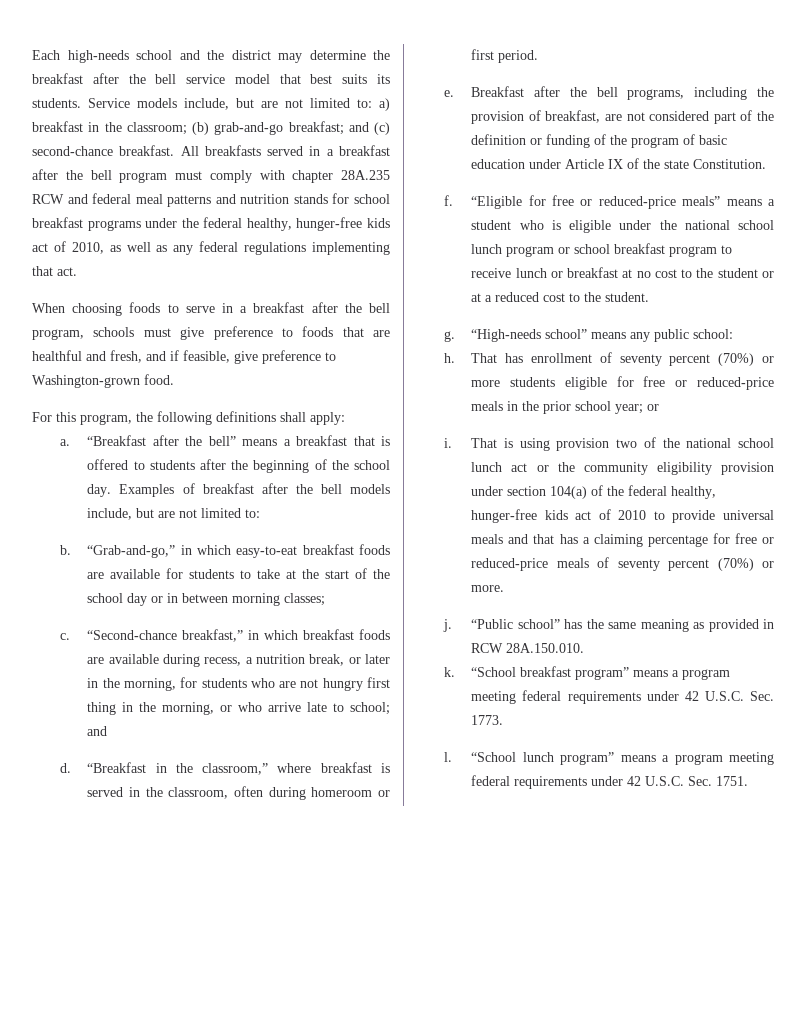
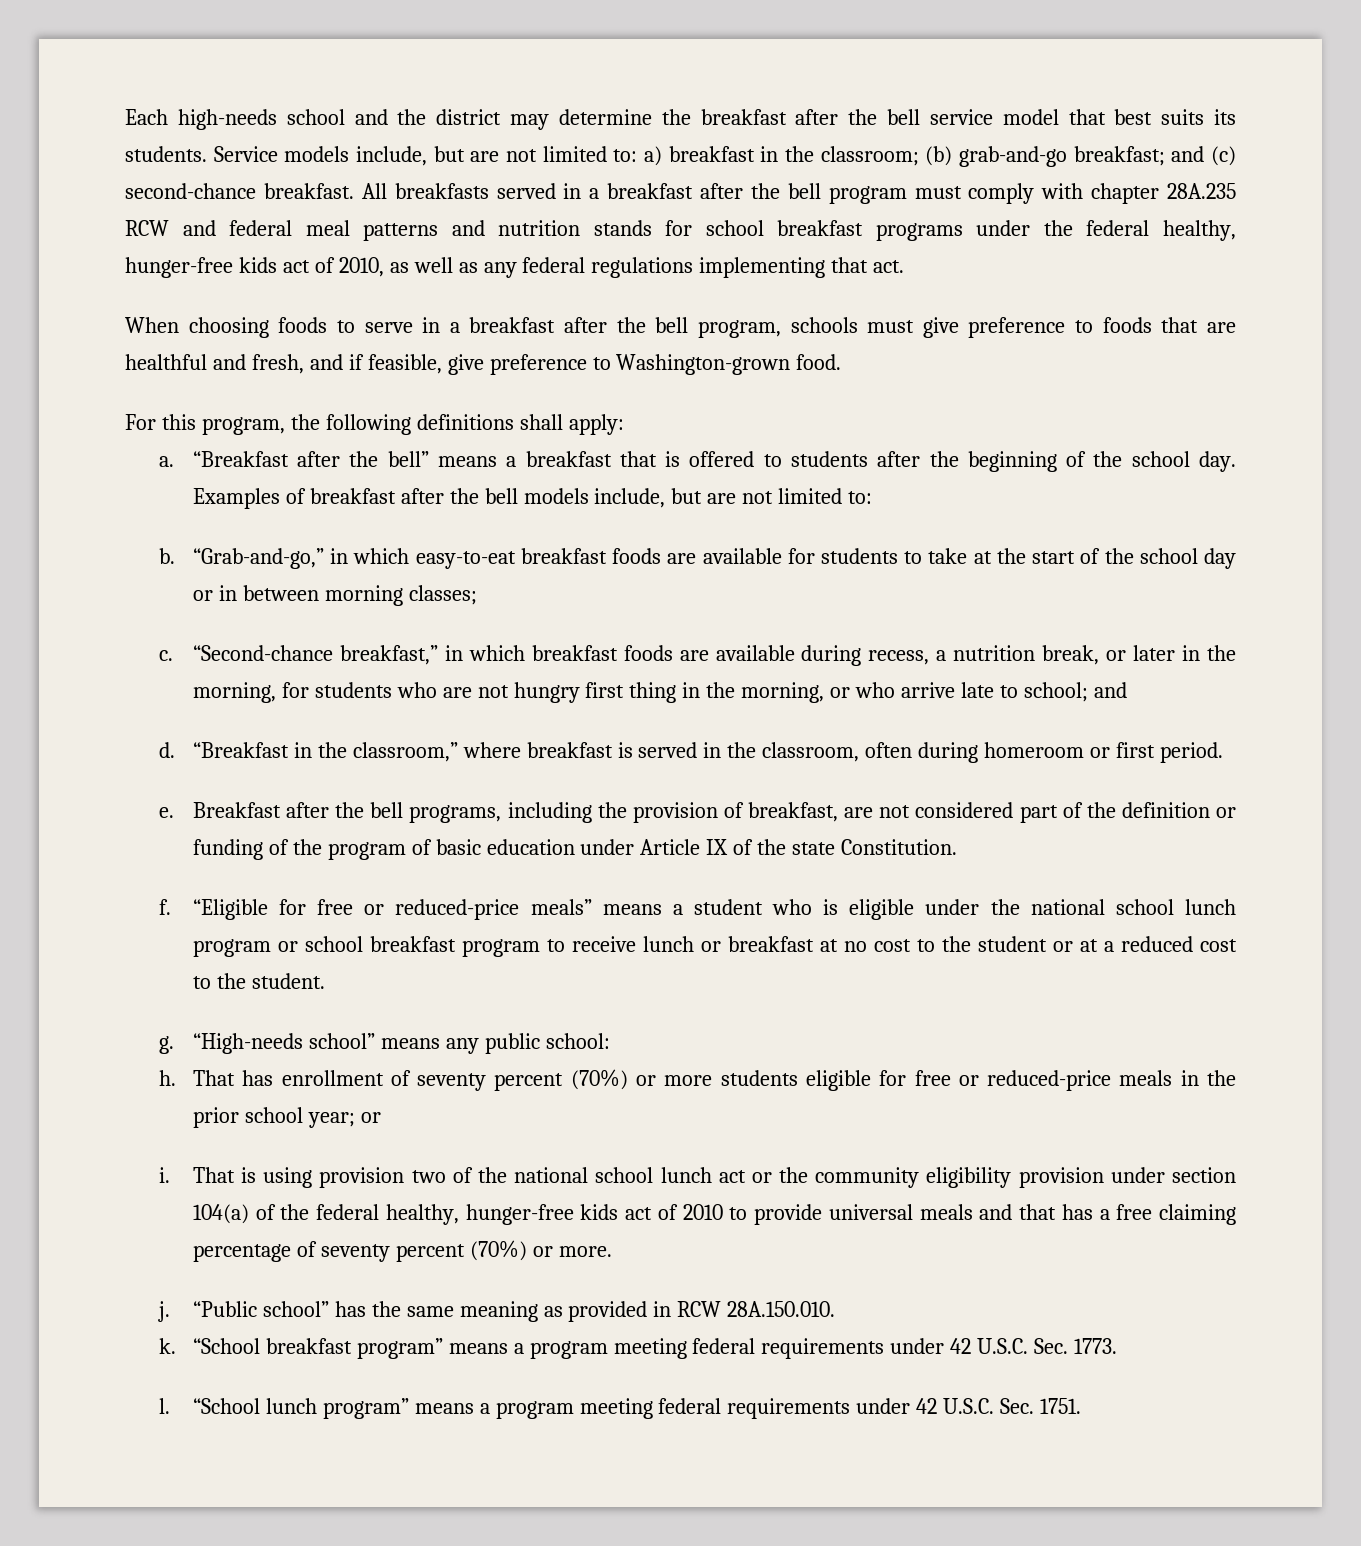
- That is using provision two of the national school lunch act or the community eligibility provision under section 104(a) of the federal healthy, hunger-free kids act of 2010 to provide universal meals and that has a claiming percentage for free or reduced-price meals of seventy percent (70%) or more.
+ That is using provision two of the national school lunch act or the community eligibility provision under section 104(a) of the federal healthy, hunger-free kids act of 2010 to provide universal meals and that has a free claiming percentage of seventy percent (70%) or more.

